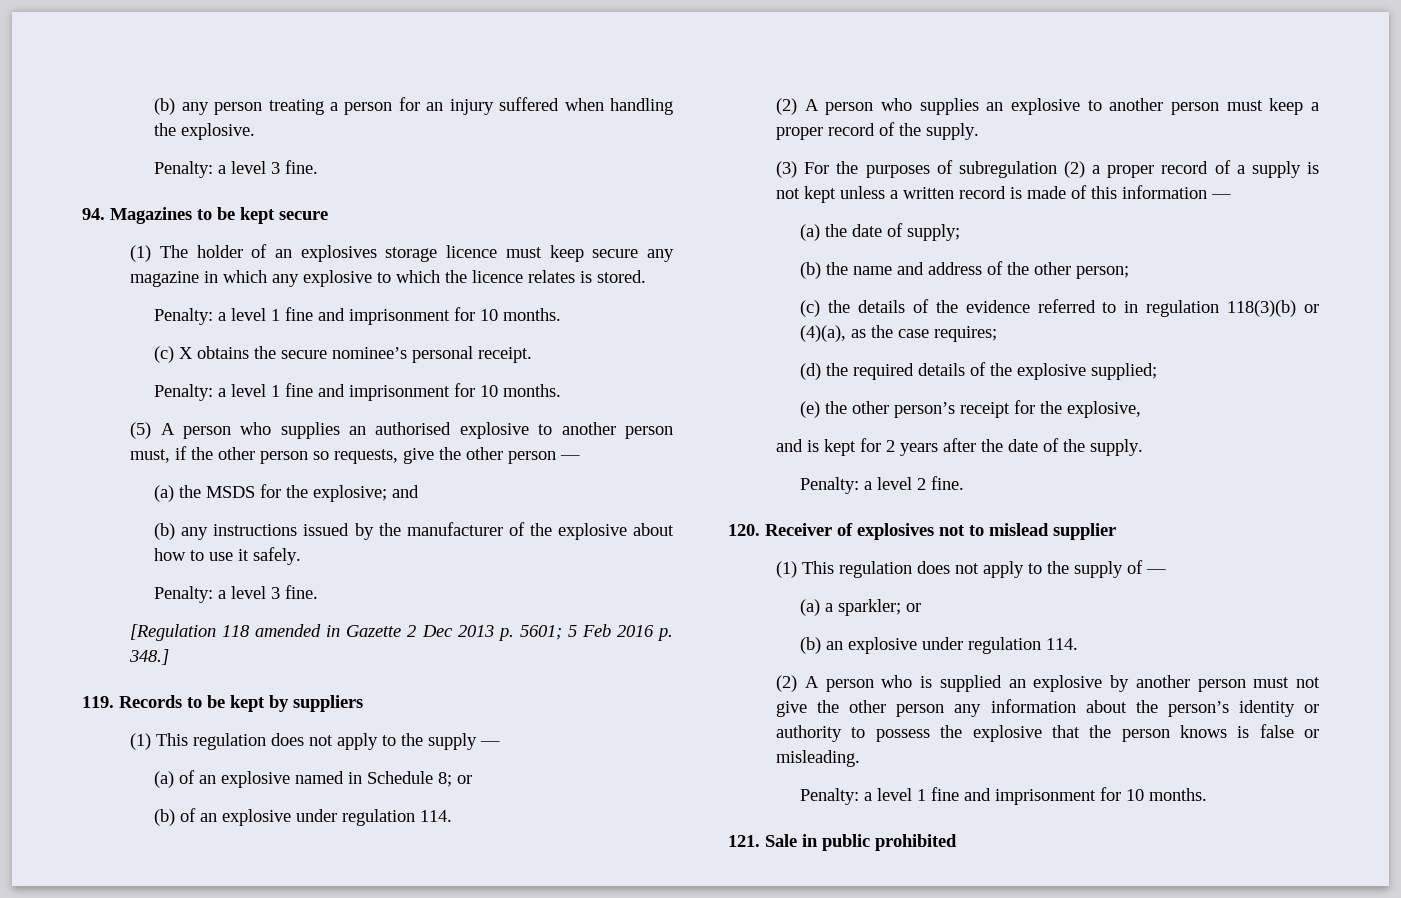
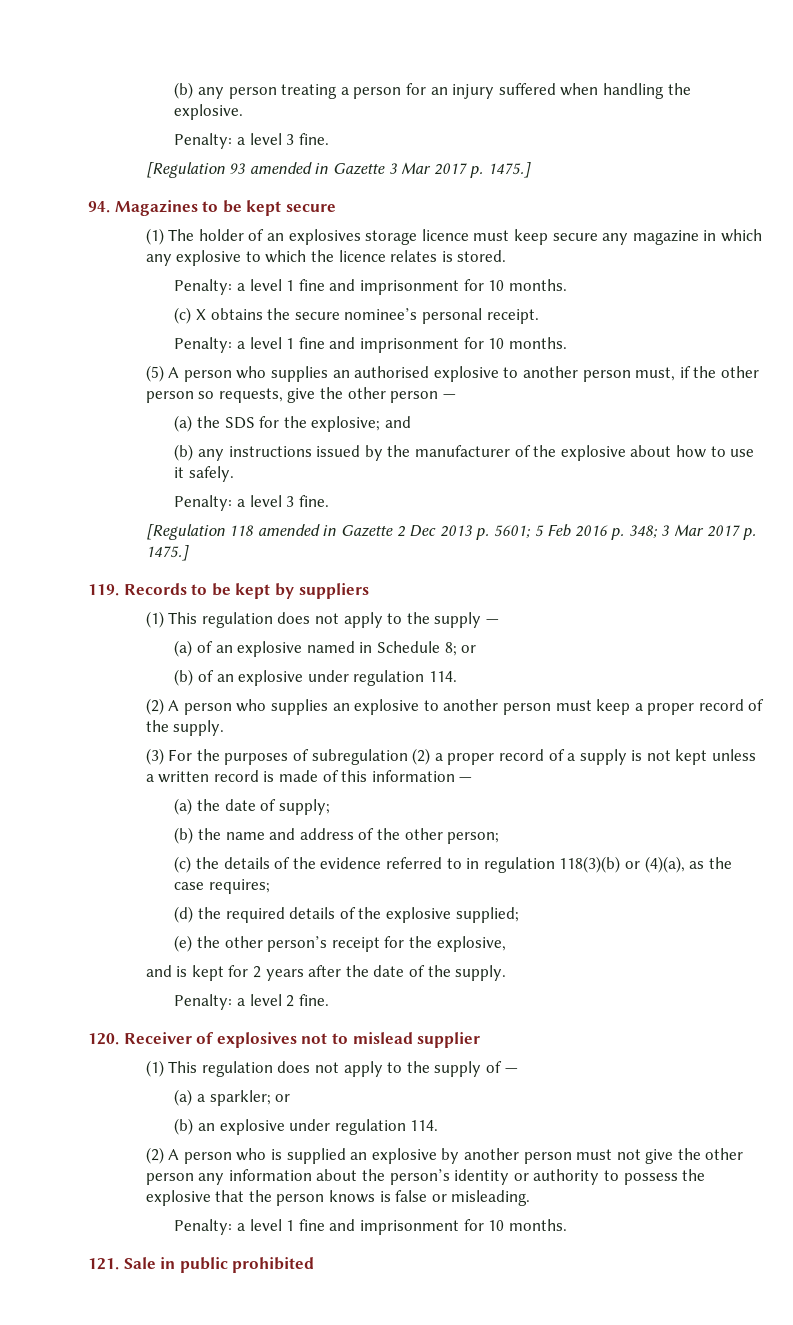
+ [Regulation 93 amended in Gazette 3 Mar 2017 p. 1475.]
- (a) the MSDS for the explosive; and
+ (a) the SDS for the explosive; and
- [Regulation 118 amended in Gazette 2 Dec 2013 p. 5601; 5 Feb 2016 p. 348.]
+ [Regulation 118 amended in Gazette 2 Dec 2013 p. 5601; 5 Feb 2016 p. 348; 3 Mar 2017 p. 1475.]

